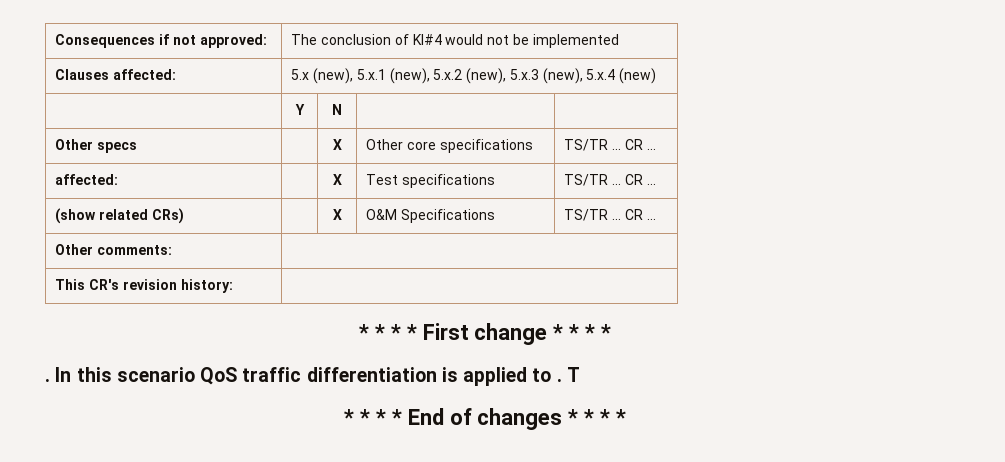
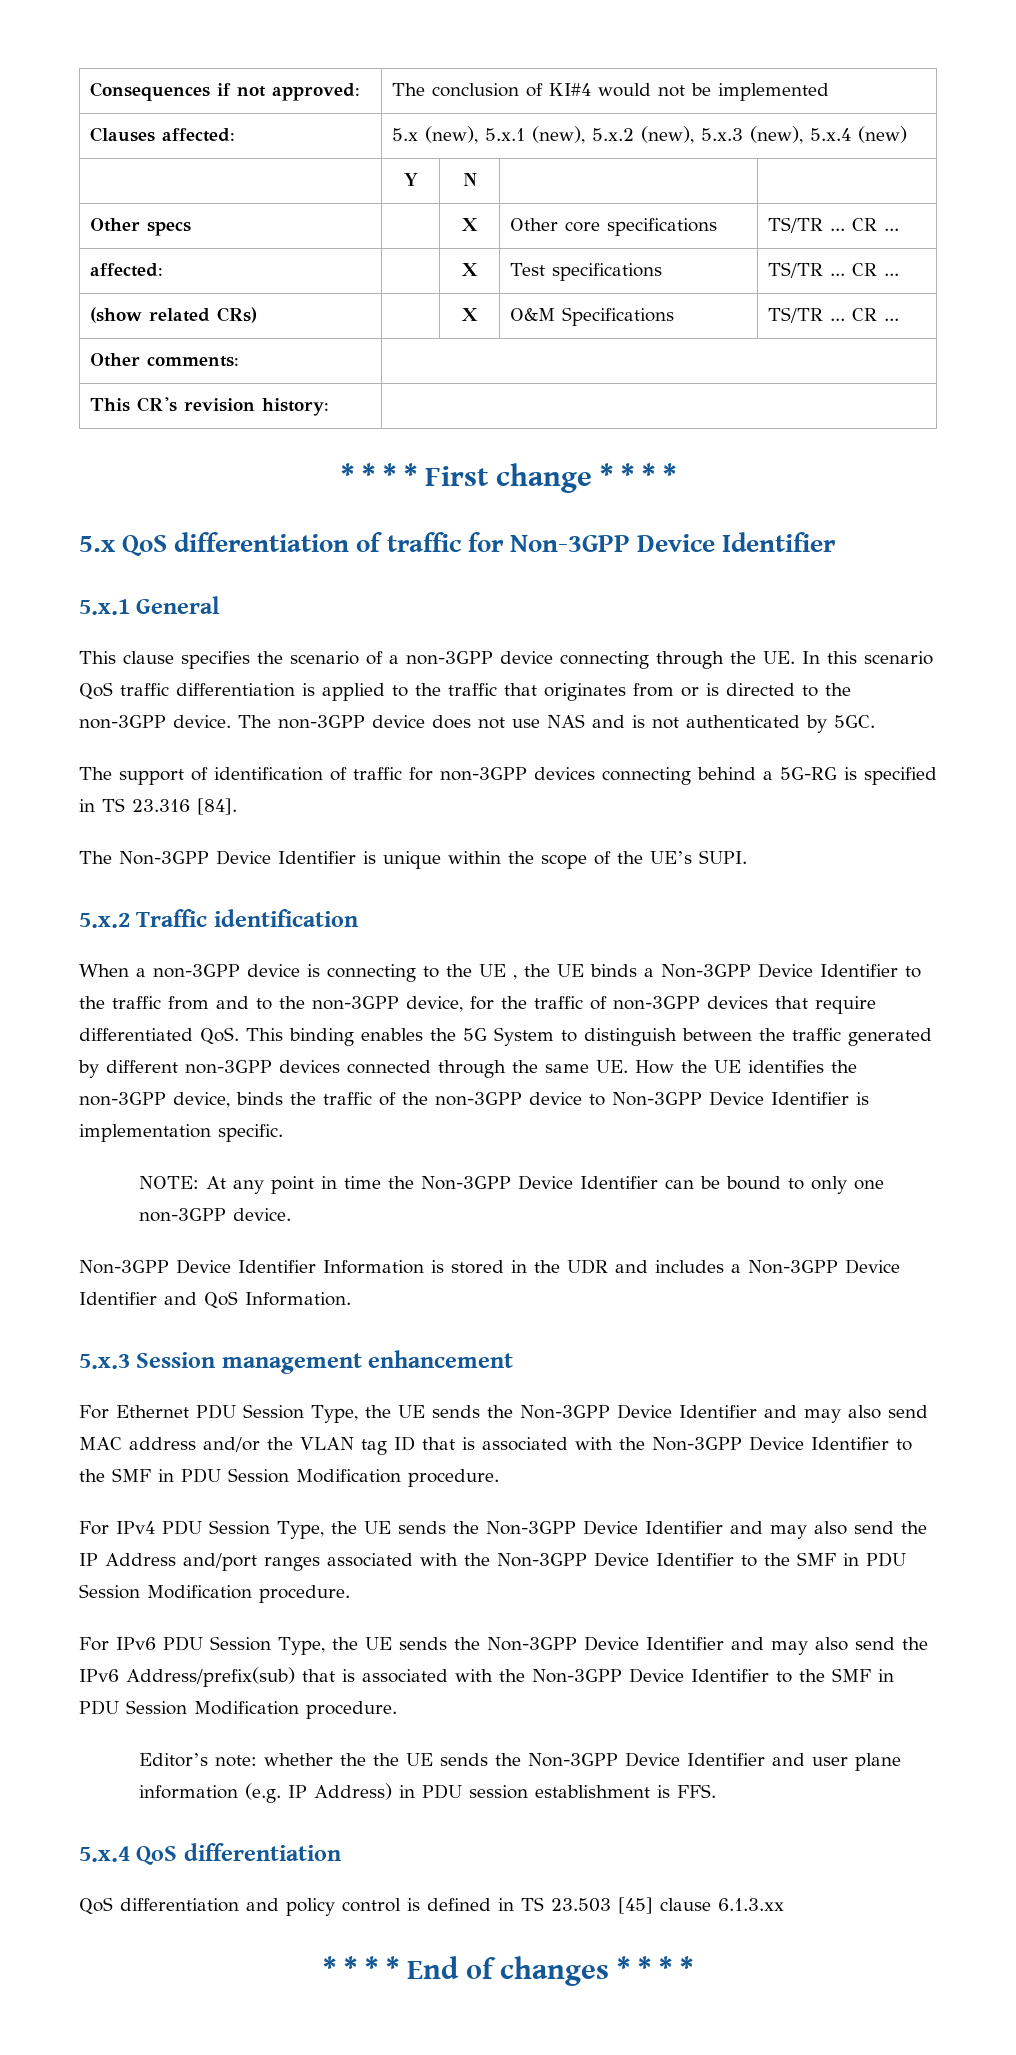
- . In this scenario QoS traffic differentiation is applied to . T
+ 5.x QoS differentiation of traffic for Non-3GPP Device Identifier
+ 5.x.1 General
+ This clause specifies the scenario of a non-3GPP device connecting through the UE. In this scenario QoS traffic differentiation is applied to the traffic that originates from or is directed to the non-3GPP device. The non-3GPP device does not use NAS and is not authenticated by 5GC.
+ The support of identification of traffic for non-3GPP devices connecting behind a 5G-RG is specified in TS 23.316 [84].
+ The Non-3GPP Device Identifier is unique within the scope of the UE’s SUPI.
+ 5.x.2 Traffic identification
+ When a non-3GPP device is connecting to the UE , the UE binds a Non-3GPP Device Identifier to the traffic from and to the non-3GPP device, for the traffic of non-3GPP devices that require differentiated QoS. This binding enables the 5G System to distinguish between the traffic generated by different non-3GPP devices connected through the same UE. How the UE identifies the non-3GPP device, binds the traffic of the non-3GPP device to Non-3GPP Device Identifier is implementation specific.
+ NOTE: At any point in time the Non-3GPP Device Identifier can be bound to only one non-3GPP device.
+ Non-3GPP Device Identifier Information is stored in the UDR and includes a Non-3GPP Device Identifier and QoS Information.
+ 5.x.3 Session management enhancement
+ For Ethernet PDU Session Type, the UE sends the Non-3GPP Device Identifier and may also send MAC address and/or the VLAN tag ID that is associated with the Non-3GPP Device Identifier to the SMF in PDU Session Modification procedure.
+ For IPv4 PDU Session Type, the UE sends the Non-3GPP Device Identifier and may also send the IP Address and/port ranges associated with the Non-3GPP Device Identifier to the SMF in PDU Session Modification procedure.
+ For IPv6 PDU Session Type, the UE sends the Non-3GPP Device Identifier and may also send the IPv6 Address/prefix(sub) that is associated with the Non-3GPP Device Identifier to the SMF in PDU Session Modification procedure.
+ Editor’s note: whether the the UE sends the Non-3GPP Device Identifier and user plane information (e.g. IP Address) in PDU session establishment is FFS.
+ 5.x.4 QoS differentiation
+ QoS differentiation and policy control is defined in TS 23.503 [45] clause 6.1.3.xx

